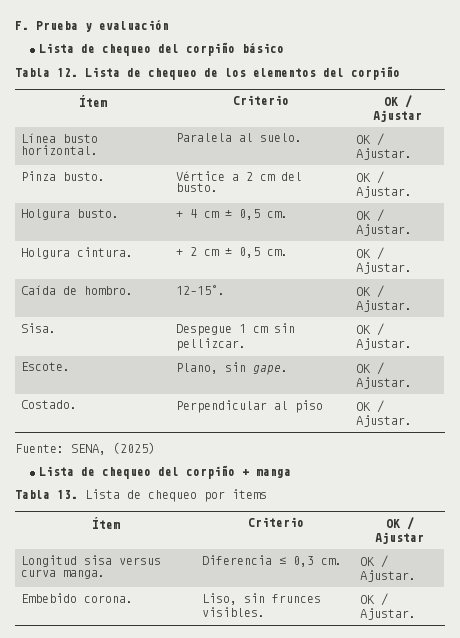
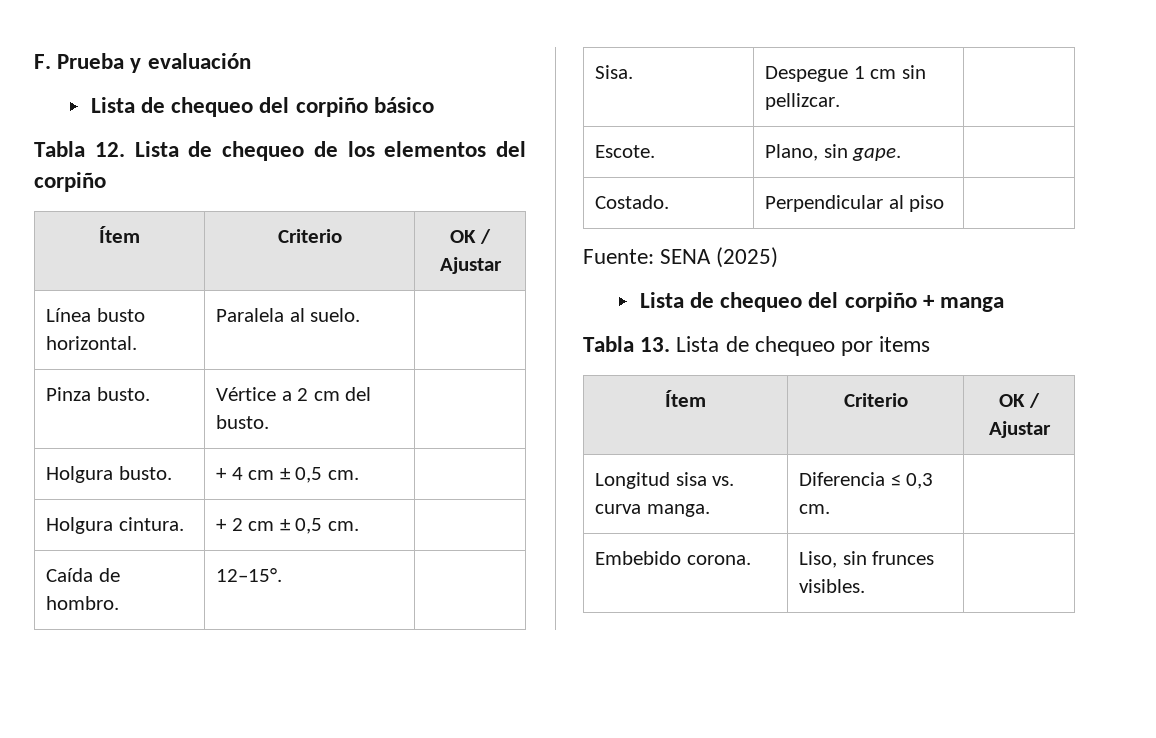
- Línea busto horizontal. | Paralela al suelo. | OK / Ajustar.
+ Línea busto horizontal. | Paralela al suelo. |
- Pinza busto. | Vértice a 2 cm del busto. | OK / Ajustar.
+ Pinza busto. | Vértice a 2 cm del busto. |
- Holgura busto. | + 4 cm ± 0,5 cm. | OK / Ajustar.
+ Holgura busto. | + 4 cm ± 0,5 cm. |
- Holgura cintura. | + 2 cm ± 0,5 cm. | OK / Ajustar.
+ Holgura cintura. | + 2 cm ± 0,5 cm. |
- Caída de hombro. | 12–15°. | OK / Ajustar.
+ Caída de hombro. | 12–15°. |
- Sisa. | Despegue 1 cm sin pellizcar. | OK / Ajustar.
+ Sisa. | Despegue 1 cm sin pellizcar. |
- Escote. | Plano, sin gape. | OK / Ajustar.
+ Escote. | Plano, sin gape. |
- Costado. | Perpendicular al piso | OK / Ajustar.
+ Costado. | Perpendicular al piso |
- Fuente: SENA, (2025)
+ Fuente: SENA (2025)
- Longitud sisa versus curva manga. | Diferencia ≤ 0,3 cm. | OK / Ajustar.
+ Longitud sisa vs. curva manga. | Diferencia ≤ 0,3 cm. |
- Embebido corona. | Liso, sin frunces visibles. | OK / Ajustar.
+ Embebido corona. | Liso, sin frunces visibles. |

